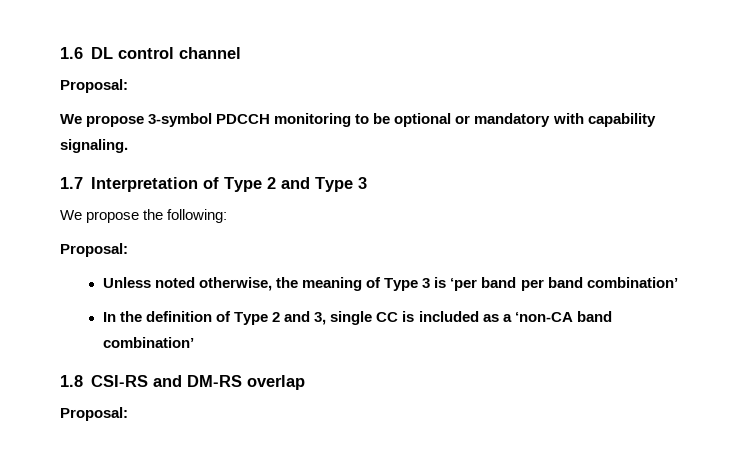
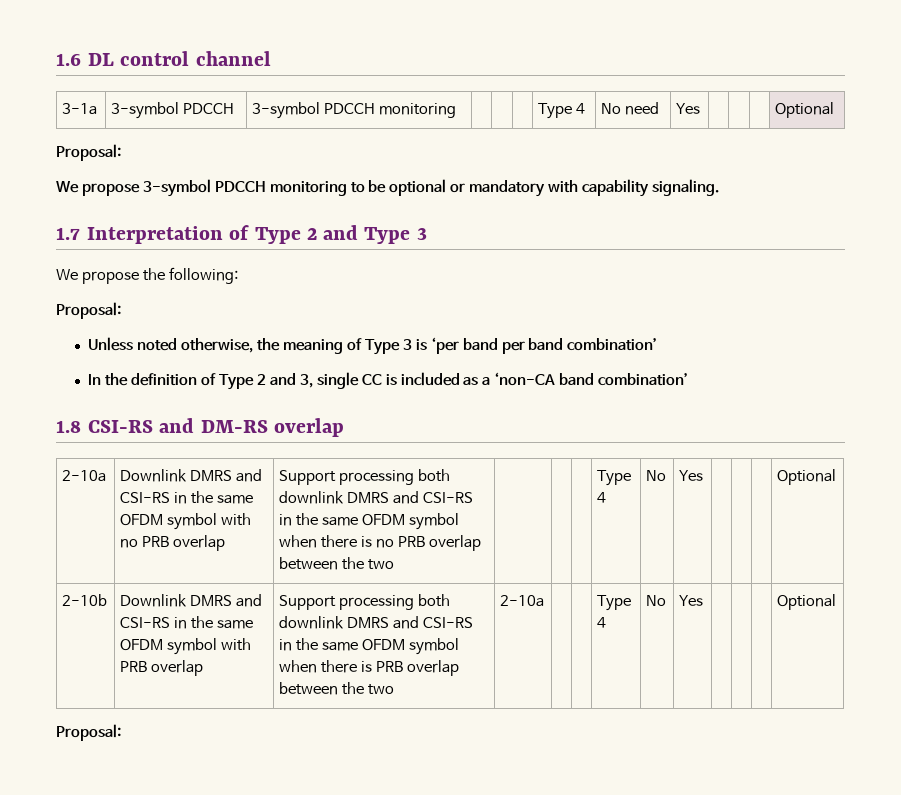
+ 3-1a | 3-symbol PDCCH | 3-symbol PDCCH monitoring | | | | Type 4 | No need | Yes | | | | Optional
+ 2-10a | Downlink DMRS and CSI-RS in the same OFDM symbol with no PRB overlap | Support processing both downlink DMRS and CSI-RS in the same OFDM symbol when there is no PRB overlap between the two | | | | Type 4 | No | Yes | | | | Optional
+ 2-10b | Downlink DMRS and CSI-RS in the same OFDM symbol with PRB overlap | Support processing both downlink DMRS and CSI-RS in the same OFDM symbol when there is PRB overlap between the two | 2-10a | | | Type 4 | No | Yes | | | | Optional

